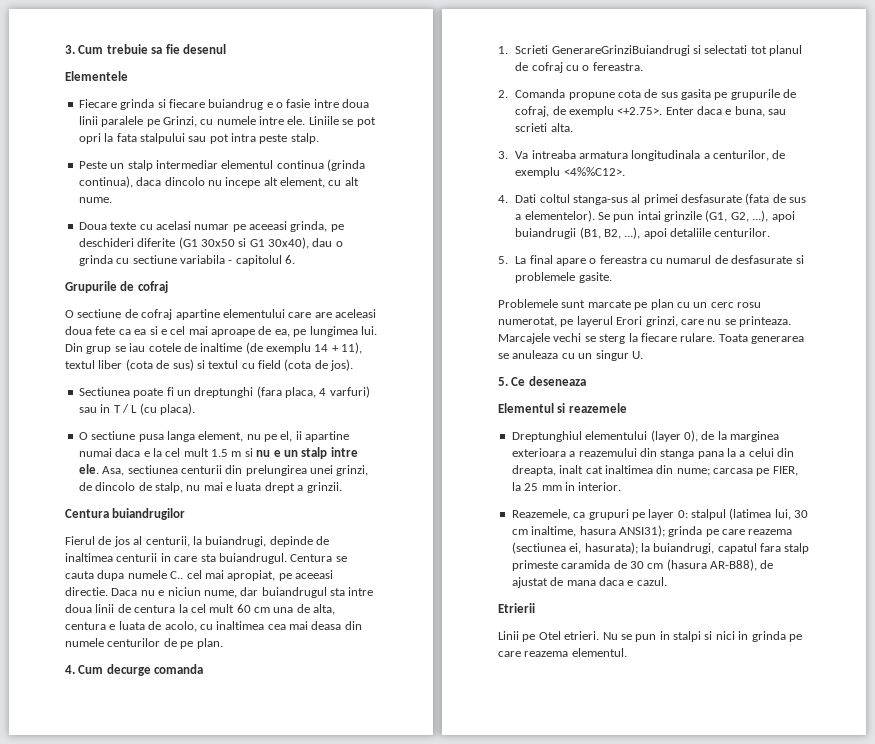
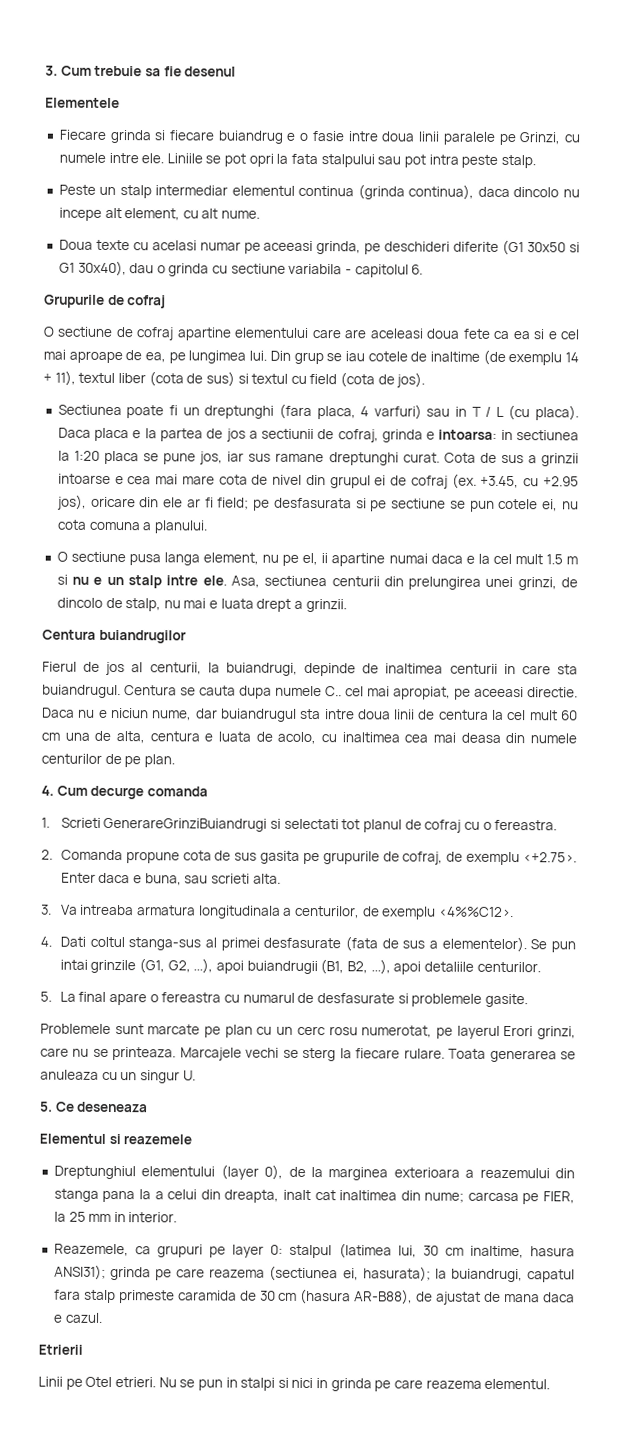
+ Daca placa e la partea de jos a sectiunii de cofraj, grinda e intoarsa: in sectiunea la 1:20 placa se pune jos, iar sus ramane dreptunghi curat. Cota de sus a grinzii intoarse e cea mai mare cota de nivel din grupul ei de cofraj (ex. +3.45, cu +2.95 jos), oricare din ele ar fi field; pe desfasurata si pe sectiune se pun cotele ei, nu cota comuna a planului.

